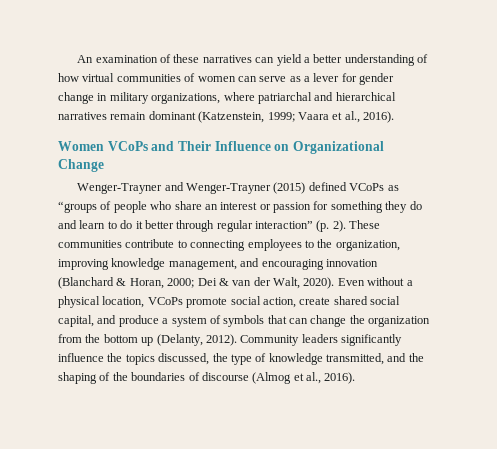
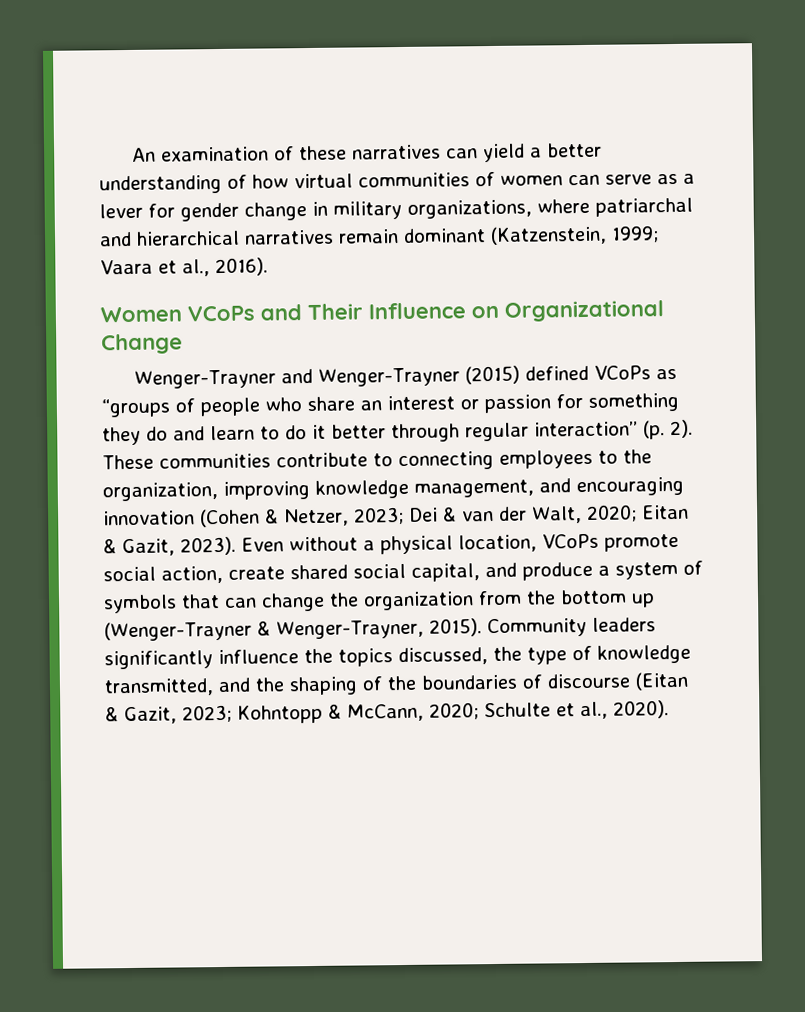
- These communities contribute to connecting employees to the organization, improving knowledge management, and encouraging innovation (Blanchard & Horan, 2000; Dei & van der Walt, 2020).
+ These communities contribute to connecting employees to the organization, improving knowledge management, and encouraging innovation (Cohen & Netzer, 2023; Dei & van der Walt, 2020; Eitan & Gazit, 2023).
- Even without a physical location, VCoPs promote social action, create shared social capital, and produce a system of symbols that can change the organization from the bottom up (Delanty, 2012).
+ Even without a physical location, VCoPs promote social action, create shared social capital, and produce a system of symbols that can change the organization from the bottom up (Wenger-Trayner & Wenger-Trayner, 2015).
- Community leaders significantly influence the topics discussed, the type of knowledge transmitted, and the shaping of the boundaries of discourse (Almog et al., 2016).
+ Community leaders significantly influence the topics discussed, the type of knowledge transmitted, and the shaping of the boundaries of discourse (Eitan & Gazit, 2023; Kohntopp & McCann, 2020; Schulte et al., 2020).

